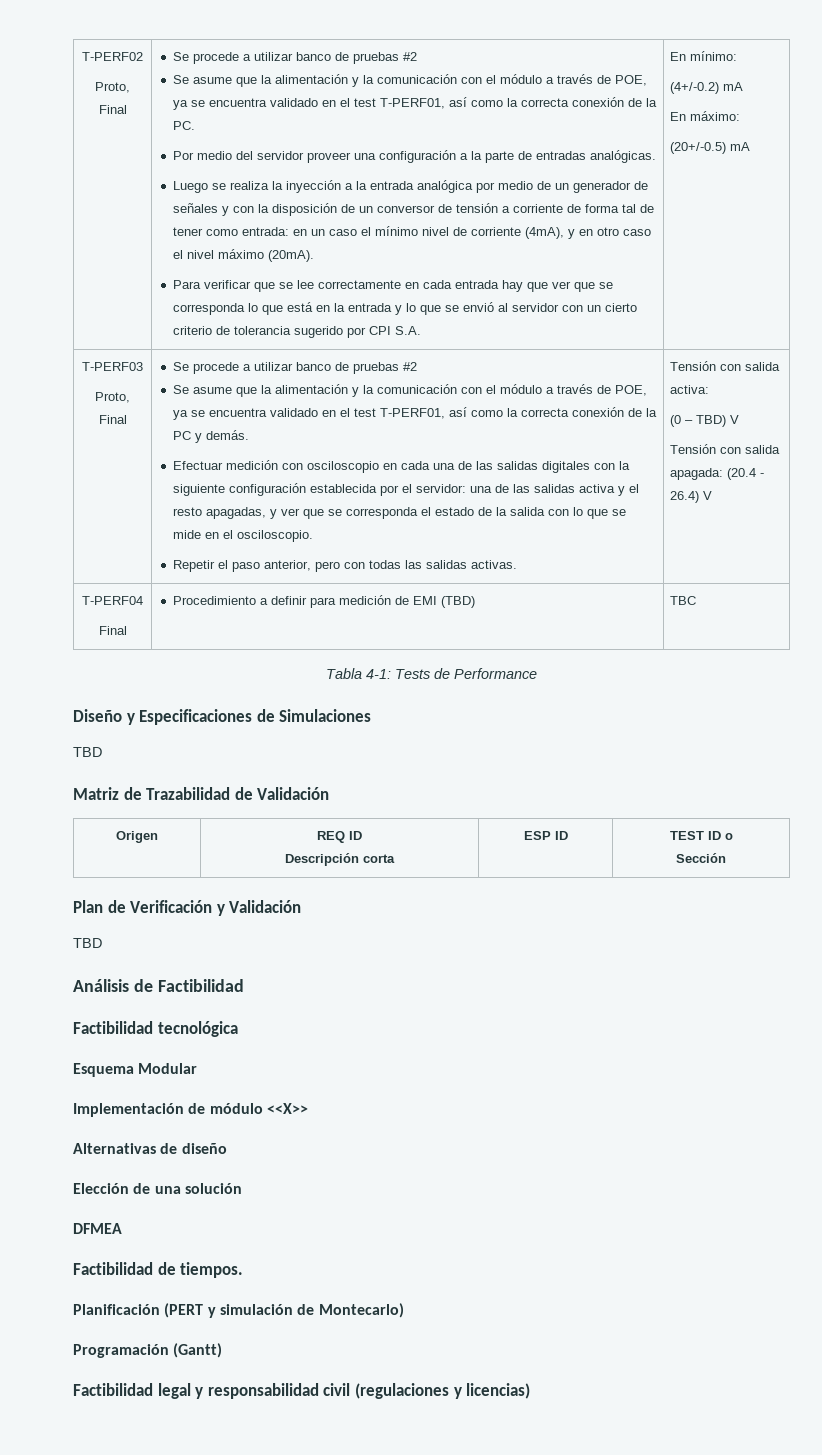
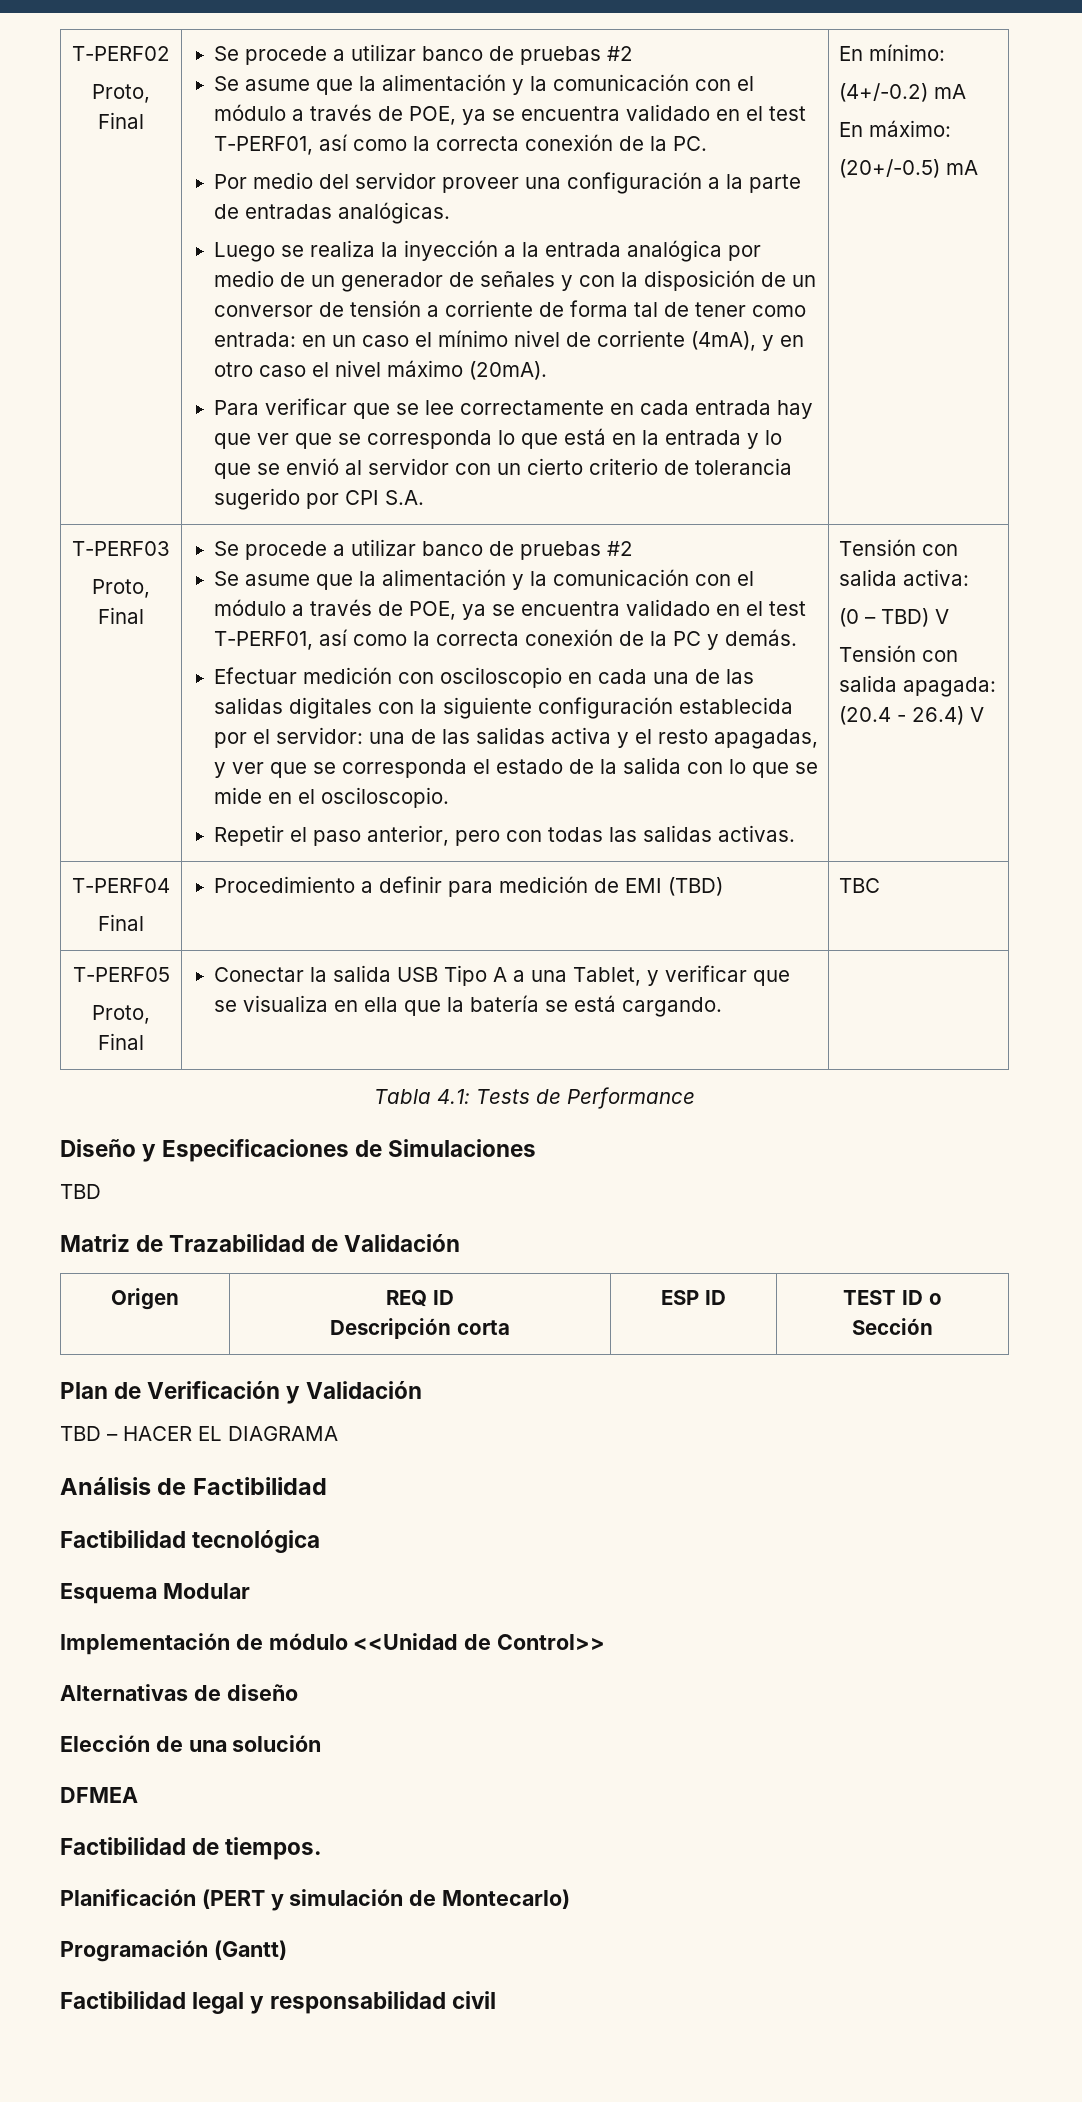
+ T-PERF05
+ Proto, Final | Conectar la salida USB Tipo A a una Tablet, y verificar que se visualiza en ella que la batería se está cargando. |
- Tabla 4-1: Tests de Performance
+ Tabla 4.1: Tests de Performance
  Plan de Verificación y Validación
- TBD
+ TBD – HACER EL DIAGRAMA
- Implementación de módulo <<X>>
+ Implementación de módulo <<Unidad de Control>>
- Factibilidad legal y responsabilidad civil (regulaciones y licencias)
+ Factibilidad legal y responsabilidad civil

